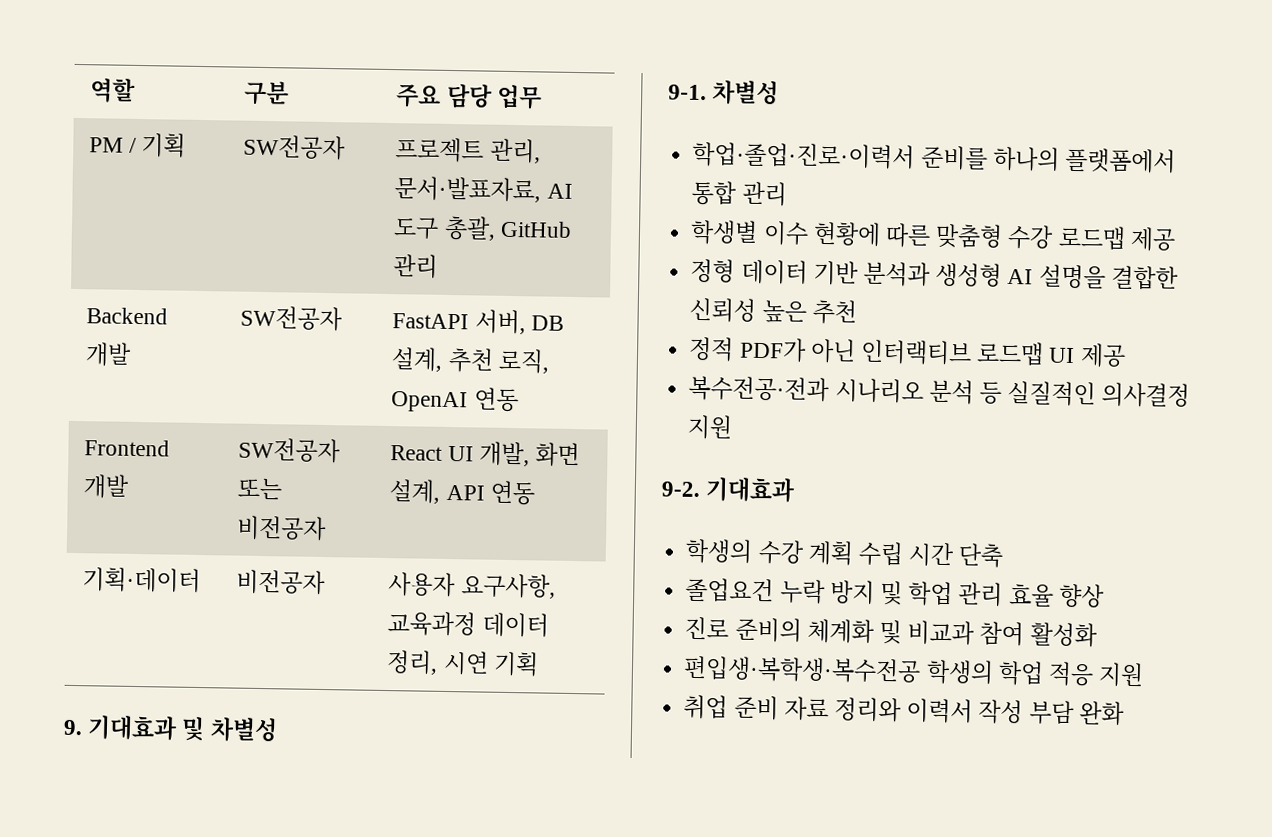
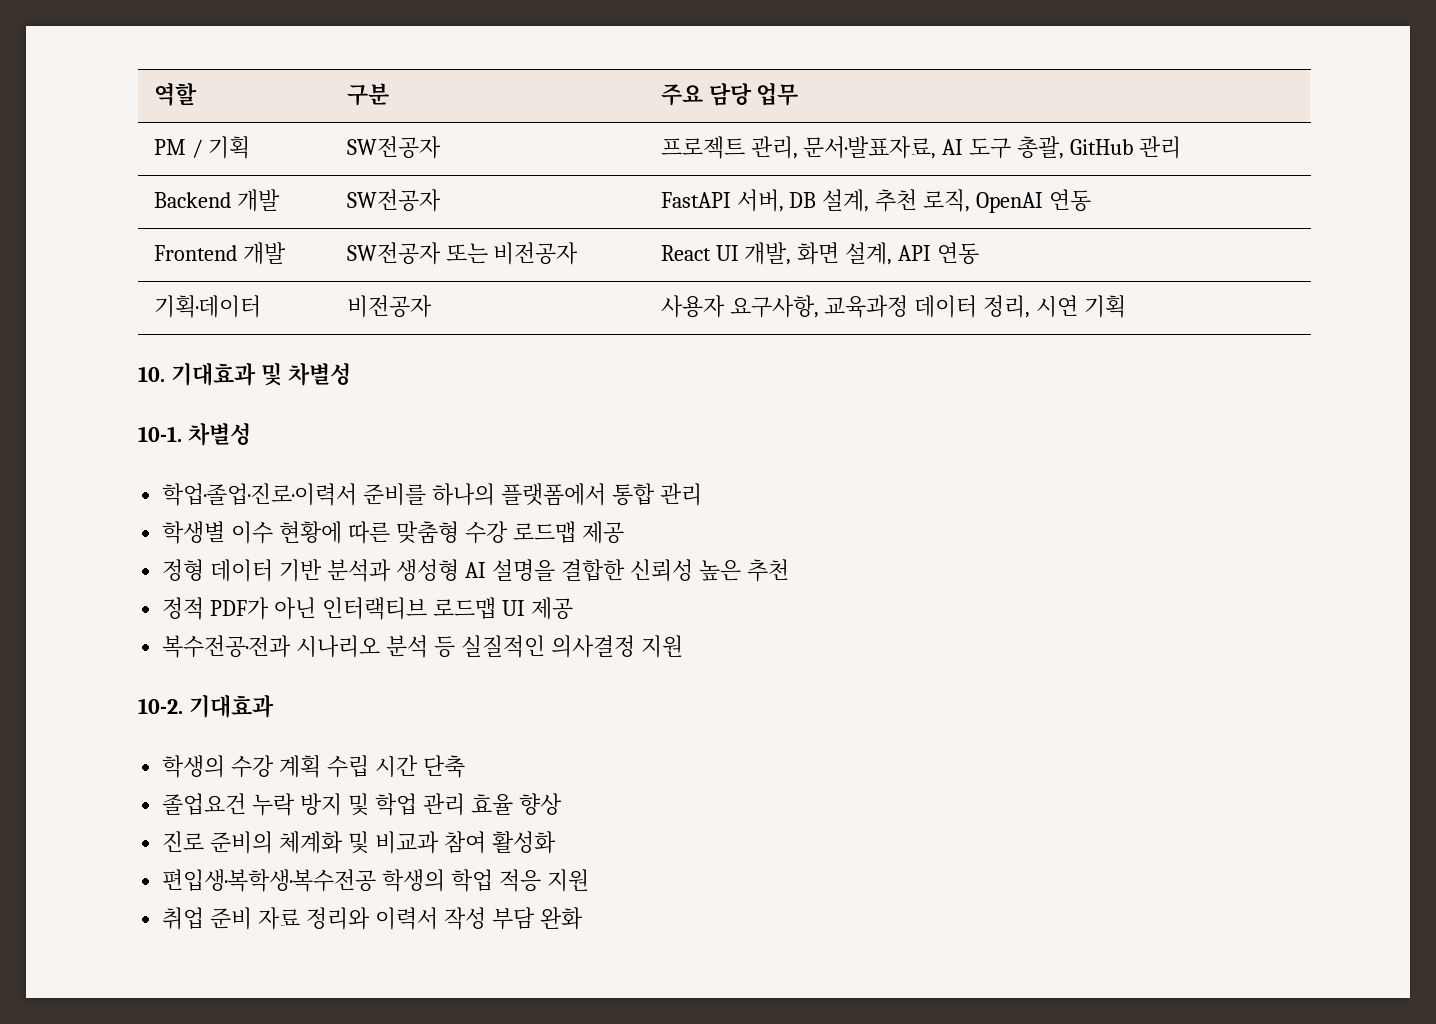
- 9. 기대효과 및 차별성
+ 10. 기대효과 및 차별성
- 9-1.
+ 10-1.
- 9-2.
+ 10-2.

